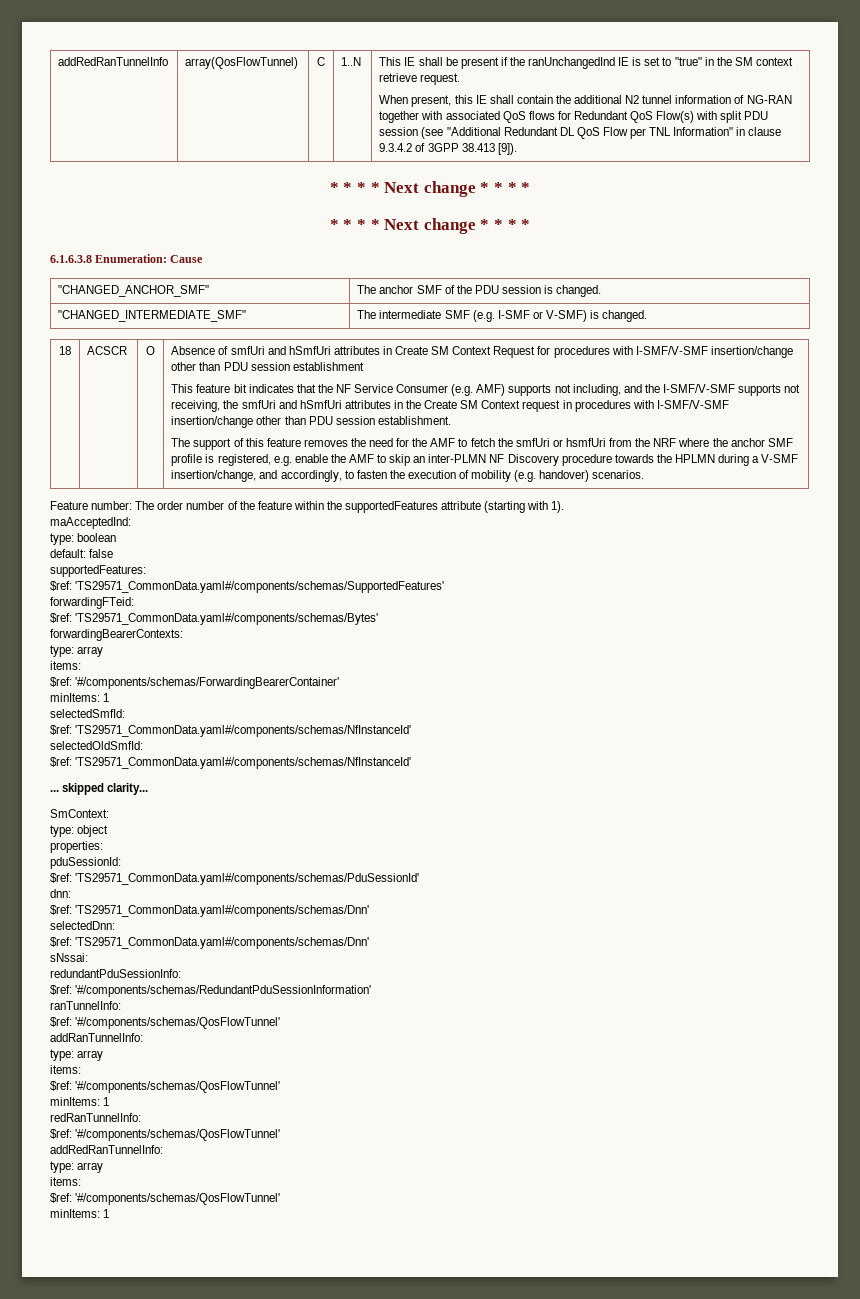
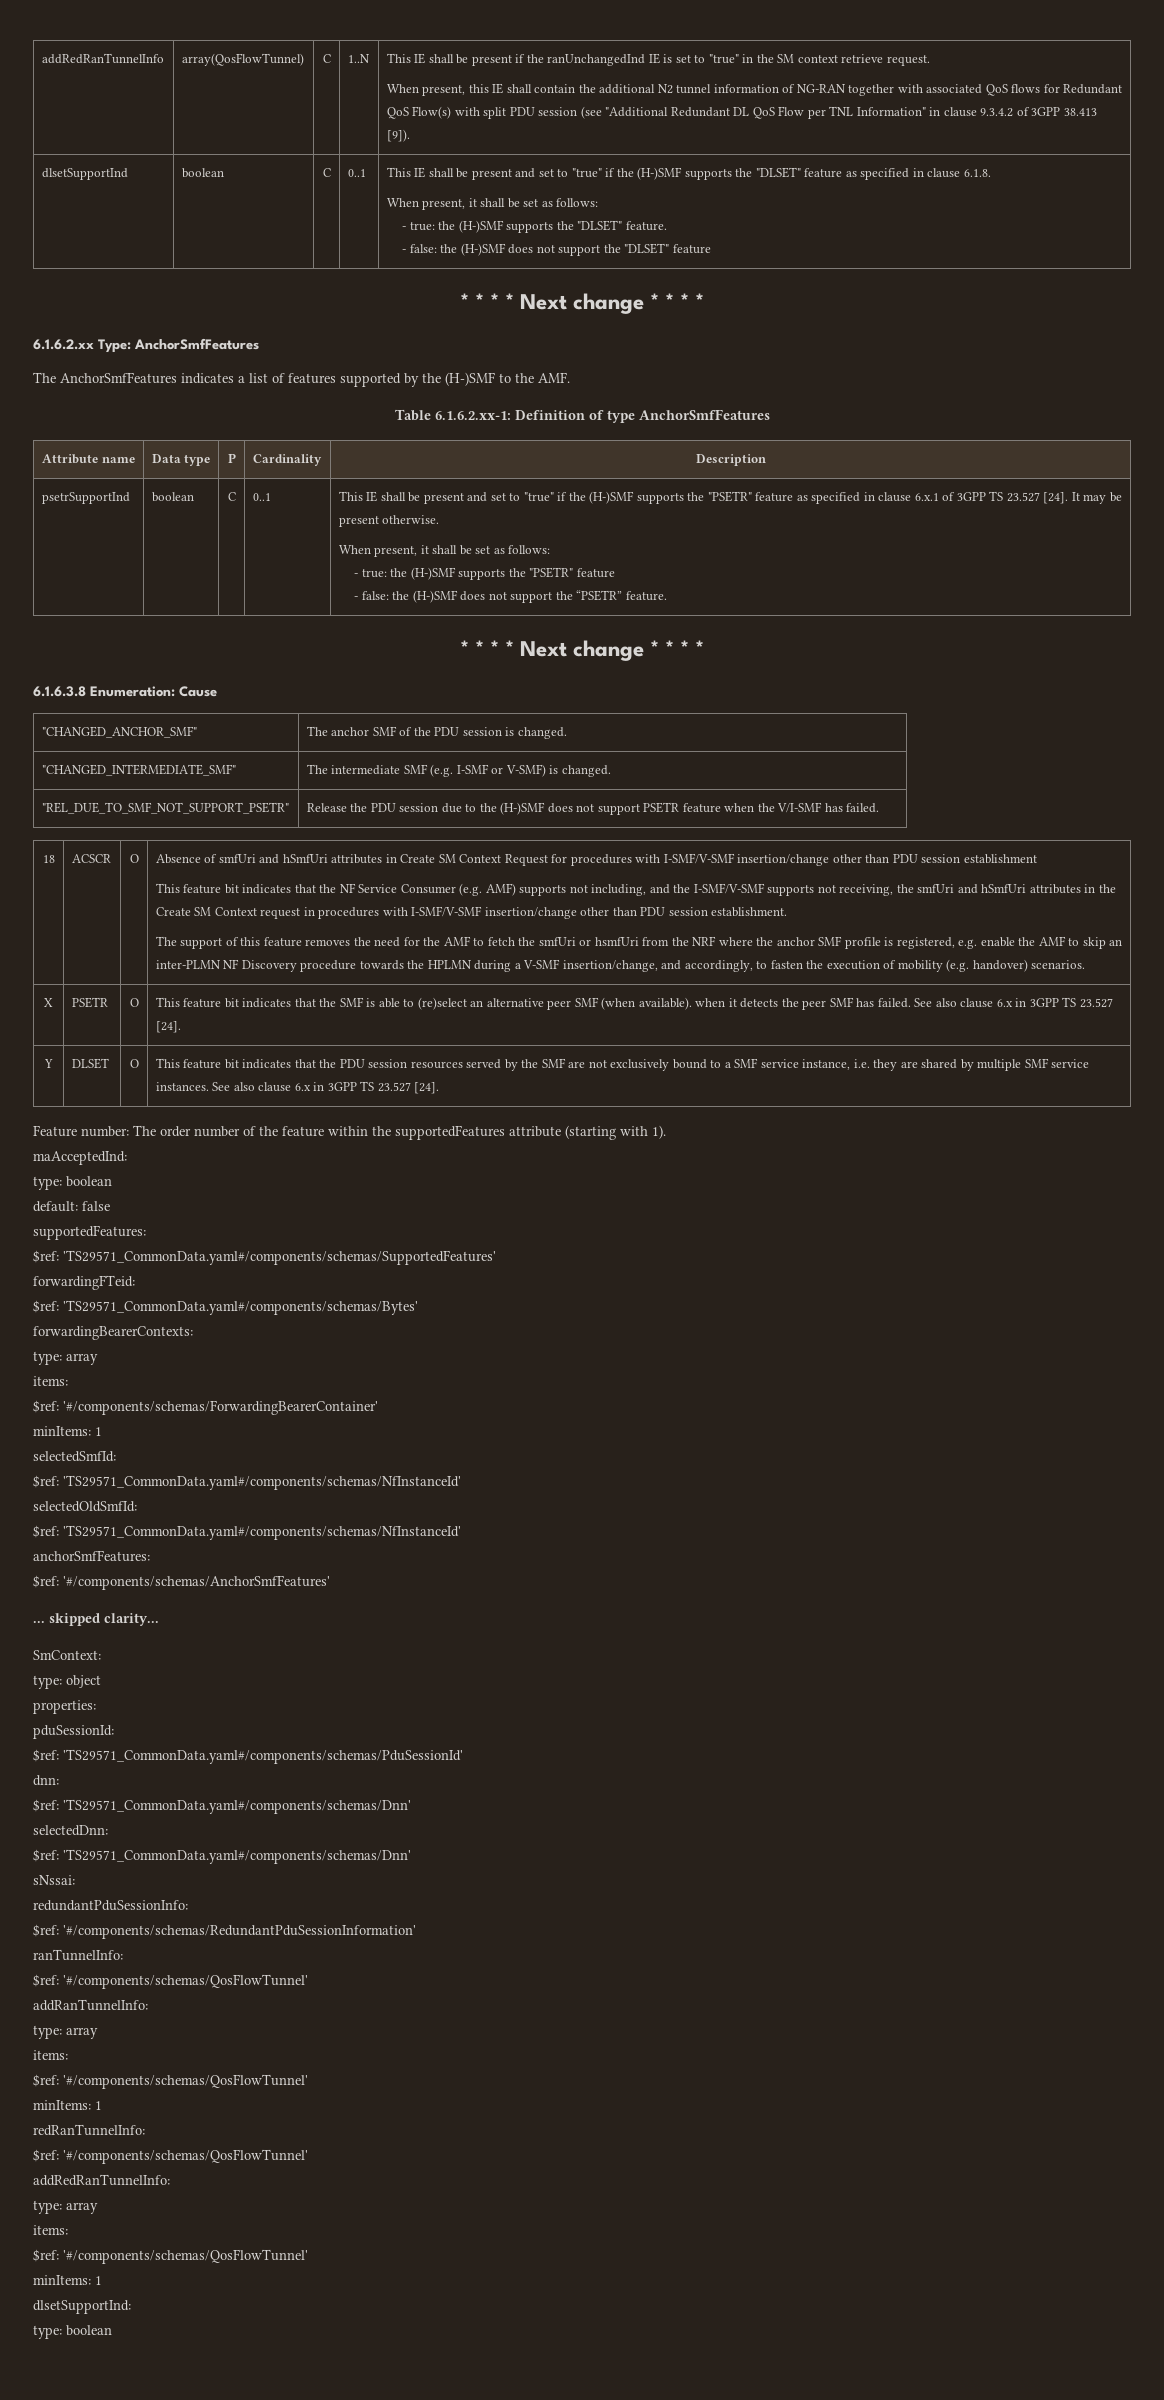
+ dlsetSupportInd | boolean | C | 0..1 | This IE shall be present and set to "true" if the (H-)SMF supports the "DLSET" feature as specified in clause 6.1.8.
+ When present, it shall be set as follows:
+ - true: the (H-)SMF supports the "DLSET" feature.
+ - false: the (H-)SMF does not support the "DLSET" feature
+ 6.1.6.2.xx Type: AnchorSmfFeatures
+ The AnchorSmfFeatures indicates a list of features supported by the (H-)SMF to the AMF.
+ Table 6.1.6.2.xx-1: Definition of type AnchorSmfFeatures
+ Attribute name | Data type | P | Cardinality | Description
+ psetrSupportInd | boolean | C | 0..1 | This IE shall be present and set to "true" if the (H-)SMF supports the "PSETR" feature as specified in clause 6.x.1 of 3GPP TS 23.527 [24]. It may be present otherwise.
+ When present, it shall be set as follows:
+ - true: the (H-)SMF supports the "PSETR" feature
+ - false: the (H-)SMF does not support the “PSETR” feature.
+ "REL_DUE_TO_SMF_NOT_SUPPORT_PSETR" | Release the PDU session due to the (H-)SMF does not support PSETR feature when the V/I-SMF has failed.
+ X | PSETR | O | This feature bit indicates that the SMF is able to (re)select an alternative peer SMF (when available). when it detects the peer SMF has failed. See also clause 6.x in 3GPP TS 23.527 [24].
+ Y | DLSET | O | This feature bit indicates that the PDU session resources served by the SMF are not exclusively bound to a SMF service instance, i.e. they are shared by multiple SMF service instances. See also clause 6.x in 3GPP TS 23.527 [24].
+ anchorSmfFeatures:
+ $ref: '#/components/schemas/AnchorSmfFeatures'
+ dlsetSupportInd:
+ type: boolean

